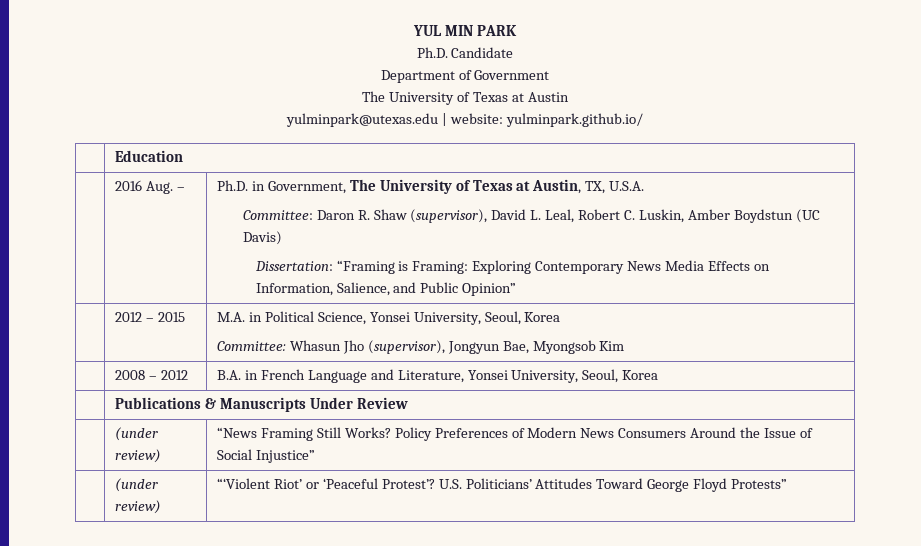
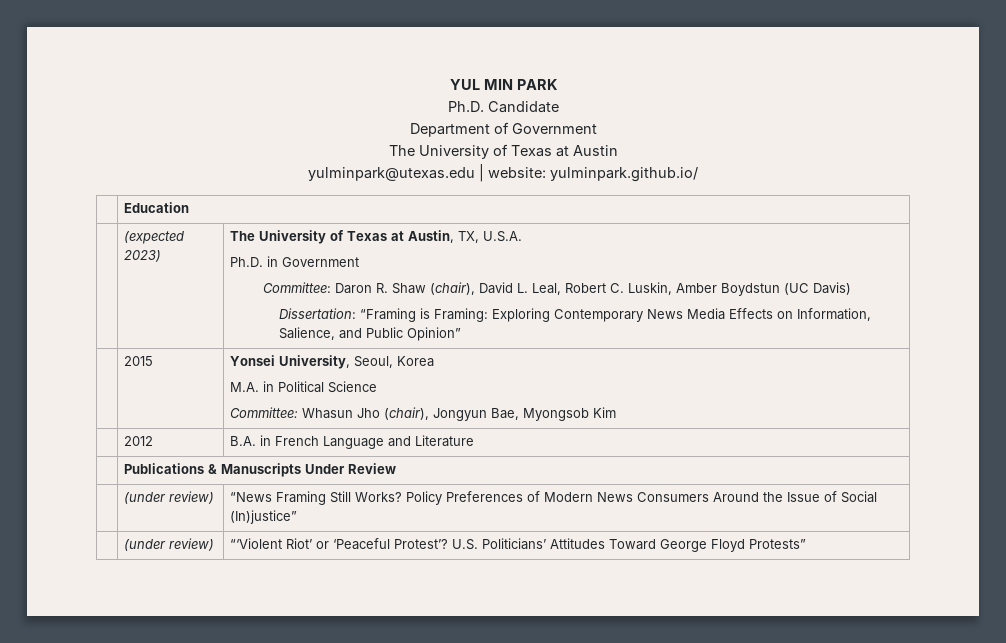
- 2016 Aug. – | Ph.D. in Government, The University of Texas at Austin, TX, U.S.A.
+ (expected 2023) | The University of Texas at Austin, TX, U.S.A.
+ Ph.D. in Government
- Committee: Daron R. Shaw (supervisor), David L. Leal, Robert C. Luskin, Amber Boydstun (UC Davis)
+ Committee: Daron R. Shaw (chair), David L. Leal, Robert C. Luskin, Amber Boydstun (UC Davis)
- | 2012 – 2015 | M.A. in Political Science, Yonsei University, Seoul, Korea
- Committee: Whasun Jho (supervisor), Jongyun Bae, Myongsob Kim
+ | 2015 | Yonsei University, Seoul, Korea
+ M.A. in Political Science
+ Committee: Whasun Jho (chair), Jongyun Bae, Myongsob Kim
- | 2008 – 2012 | B.A. in French Language and Literature, Yonsei University, Seoul, Korea
+ | 2012 | B.A. in French Language and Literature
- | (under review) | “News Framing Still Works? Policy Preferences of Modern News Consumers Around the Issue of Social Injustice”
+ | (under review) | “News Framing Still Works? Policy Preferences of Modern News Consumers Around the Issue of Social (In)justice”

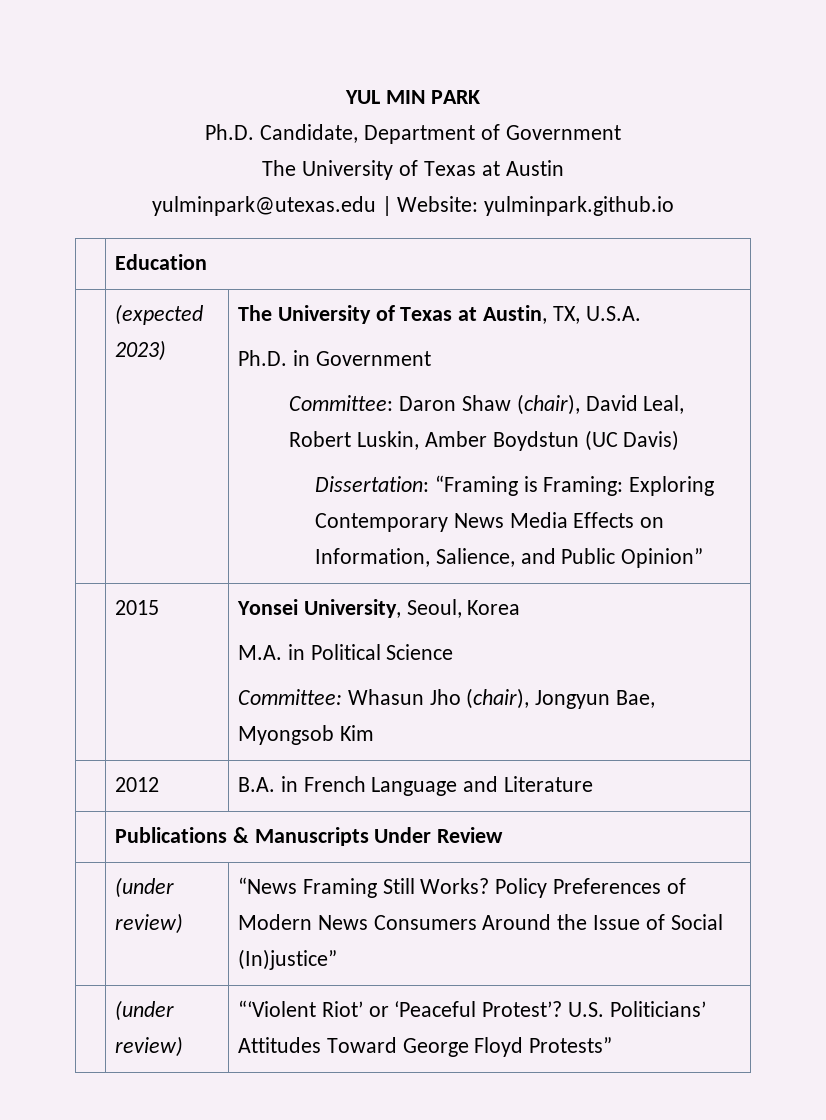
- Ph.D. Candidate
- Department of Government
+ Ph.D. Candidate, Department of Government
- yulminpark@utexas.edu | website: yulminpark.github.io/
+ yulminpark@utexas.edu | Website: yulminpark.github.io
- Committee: Daron R. Shaw (chair), David L. Leal, Robert C. Luskin, Amber Boydstun (UC Davis)
+ Committee: Daron Shaw (chair), David Leal, Robert Luskin, Amber Boydstun (UC Davis)

